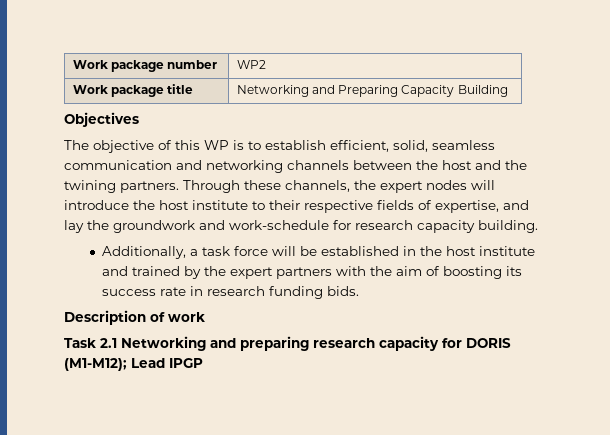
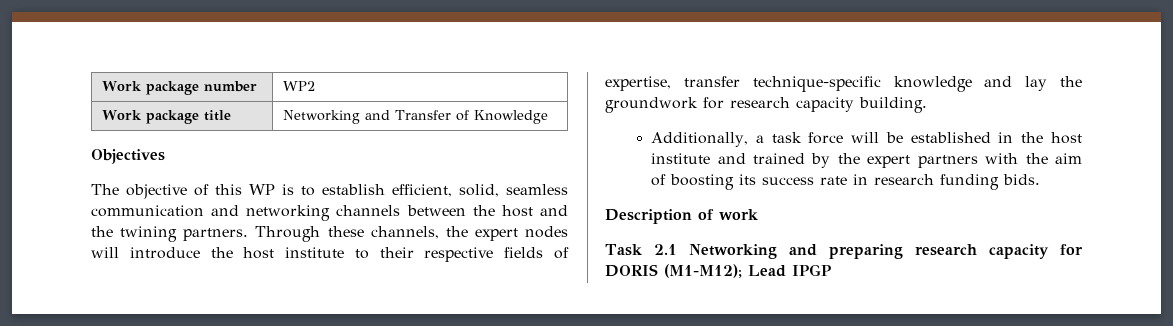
- Work package title | Networking and Preparing Capacity Building
+ Work package title | Networking and Transfer of Knowledge
- Through these channels, the expert nodes will introduce the host institute to their respective fields of expertise, and lay the groundwork and work-schedule for research capacity building.
+ Through these channels, the expert nodes will introduce the host institute to their respective fields of expertise, transfer technique-specific knowledge and lay the groundwork for research capacity building.

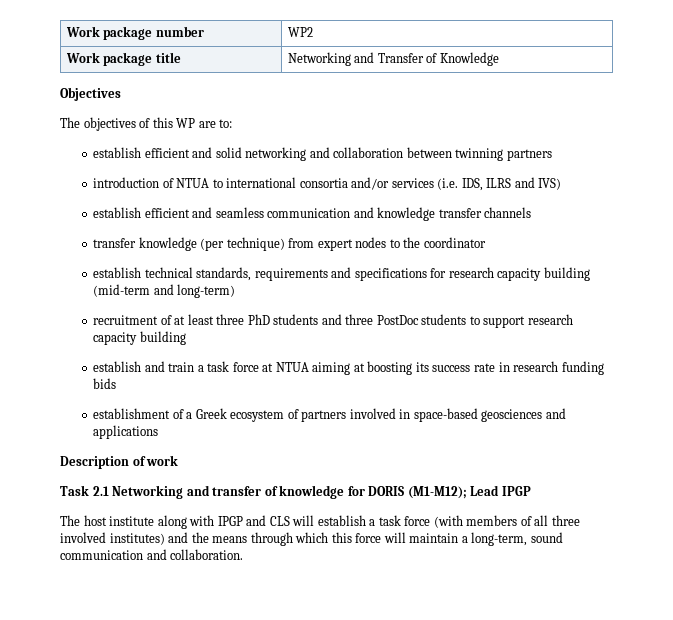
- The objective of this WP is to establish efficient, solid, seamless communication and networking channels between the host and the twining partners. Through these channels, the expert nodes will introduce the host institute to their respective fields of expertise, transfer technique-specific knowledge and lay the groundwork for research capacity building.
- Additionally, a task force will be established in the host institute and trained by the expert partners with the aim of boosting its success rate in research funding bids.
+ The objectives of this WP are to:
+ establish efficient and solid networking and collaboration between twinning partners
+ introduction of NTUA to international consortia and/or services (i.e. IDS, ILRS and IVS)
+ establish efficient and seamless communication and knowledge transfer channels
+ transfer knowledge (per technique) from expert nodes to the coordinator
+ establish technical standards, requirements and specifications for research capacity building (mid-term and long-term)
+ recruitment of at least three PhD students and three PostDoc students to support research capacity building
+ establish and train a task force at NTUA aiming at boosting its success rate in research funding bids
+ establishment of a Greek ecosystem of partners involved in space-based geosciences and applications
- Task 2.1 Networking and preparing research capacity for DORIS (M1-M12); Lead IPGP
+ Task 2.1 Networking and transfer of knowledge for DORIS (M1-M12); Lead IPGP
+ The host institute along with IPGP and CLS will establish a task force (with members of all three involved institutes) and the means through which this force will maintain a long-term, sound communication and collaboration.

